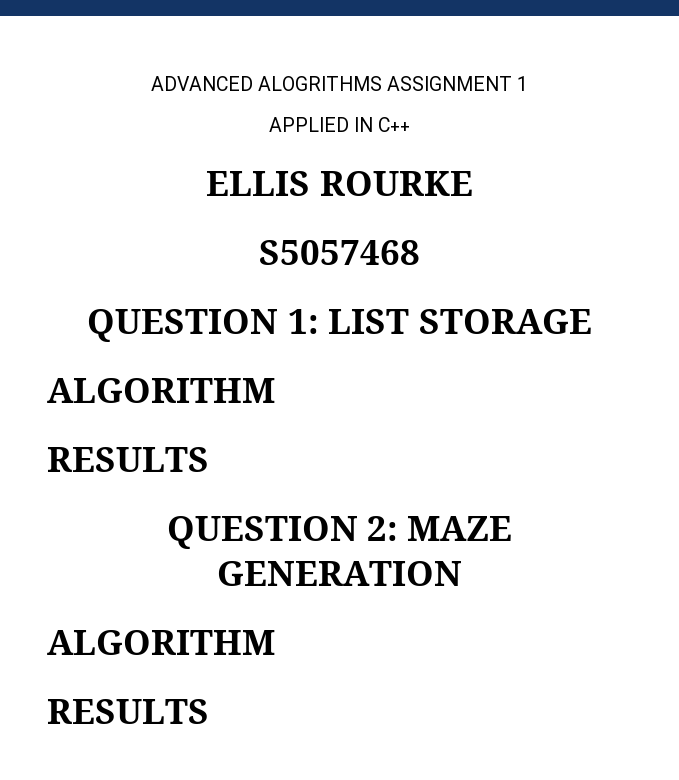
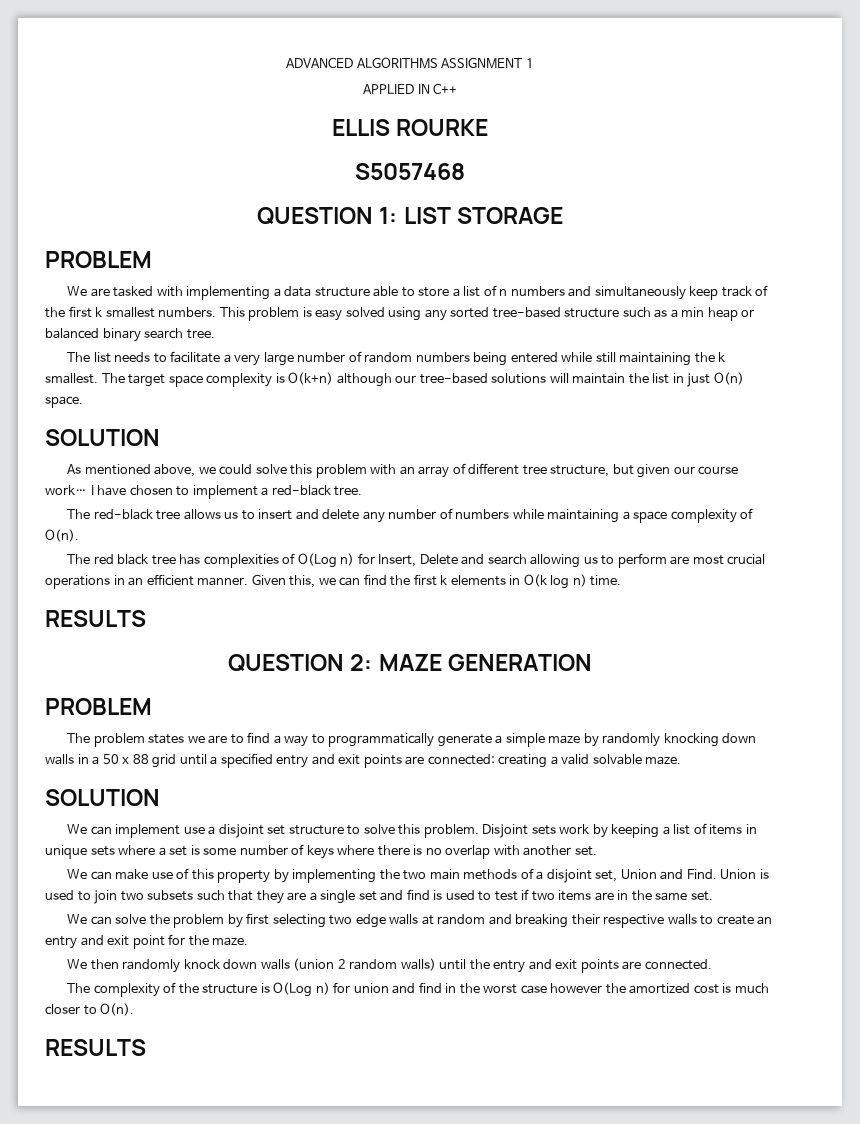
- ADVANCED ALOGRITHMS ASSIGNMENT 1
+ ADVANCED ALGORITHMS ASSIGNMENT 1
  QUESTION 1: LIST STORAGE
- ALGORITHM
+ PROBLEM
+ We are tasked with implementing a data structure able to store a list of n numbers and simultaneously keep track of the first k smallest numbers. This problem is easy solved using any sorted tree-based structure such as a min heap or balanced binary search tree.
+ The list needs to facilitate a very large number of random numbers being entered while still maintaining the k smallest. The target space complexity is O(k+n) although our tree-based solutions will maintain the list in just O(n) space.
+ SOLUTION
+ As mentioned above, we could solve this problem with an array of different tree structure, but given our course work… I have chosen to implement a red-black tree.
+ The red-black tree allows us to insert and delete any number of numbers while maintaining a space complexity of O(n).
+ The red black tree has complexities of O(Log n) for Insert, Delete and search allowing us to perform are most crucial operations in an efficient manner. Given this, we can find the first k elements in O(k log n) time.
  QUESTION 2: MAZE GENERATION
- ALGORITHM
+ PROBLEM
+ The problem states we are to find a way to programmatically generate a simple maze by randomly knocking down walls in a 50 x 88 grid until a specified entry and exit points are connected: creating a valid solvable maze.
+ SOLUTION
+ We can implement use a disjoint set structure to solve this problem. Disjoint sets work by keeping a list of items in unique sets where a set is some number of keys where there is no overlap with another set.
+ We can make use of this property by implementing the two main methods of a disjoint set, Union and Find. Union is used to join two subsets such that they are a single set and find is used to test if two items are in the same set.
+ We can solve the problem by first selecting two edge walls at random and breaking their respective walls to create an entry and exit point for the maze.
+ We then randomly knock down walls (union 2 random walls) until the entry and exit points are connected.
+ The complexity of the structure is O(Log n) for union and find in the worst case however the amortized cost is much closer to O(n).

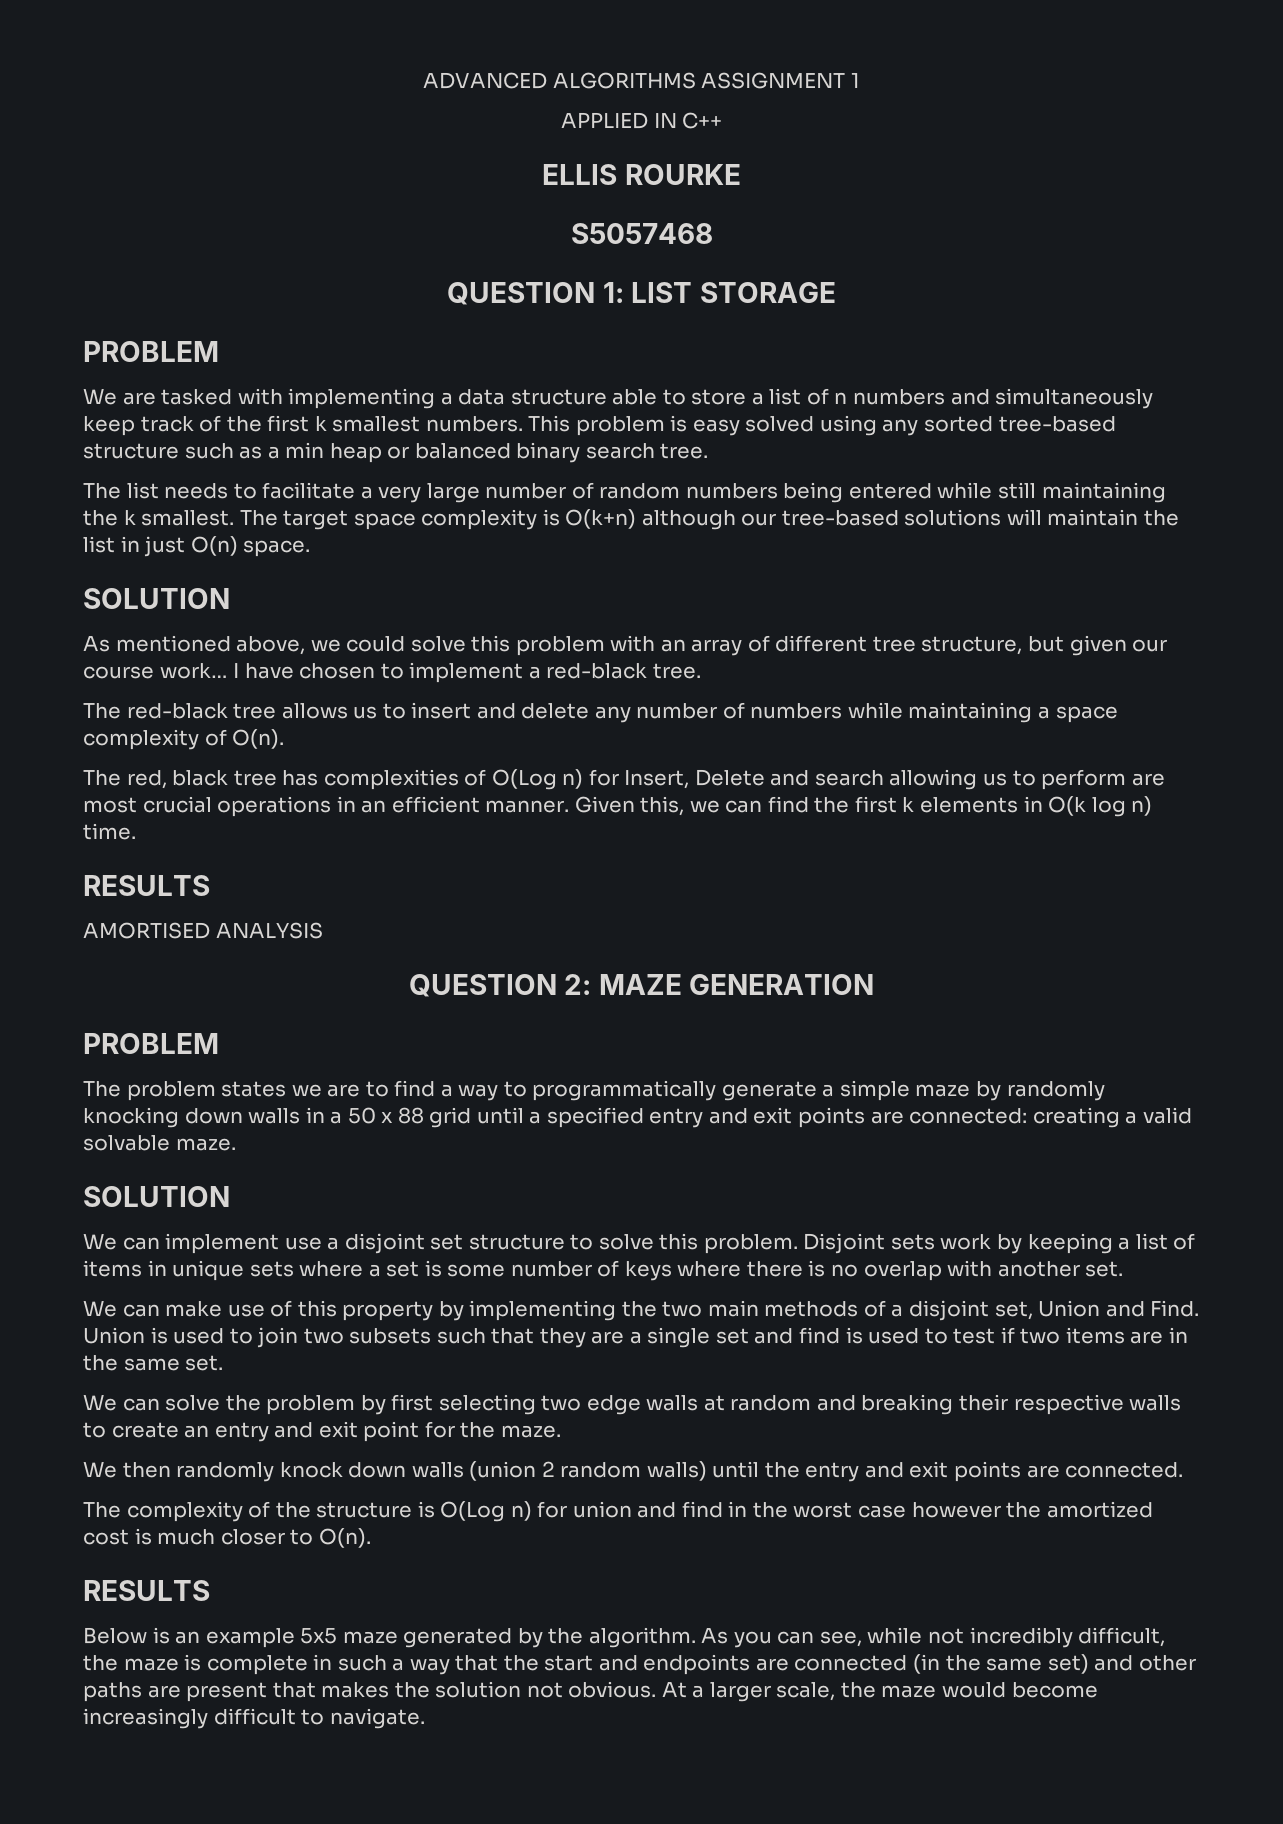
- The red black tree has complexities of O(Log n) for Insert, Delete and search allowing us to perform are most crucial operations in an efficient manner.
+ The red, black tree has complexities of O(Log n) for Insert, Delete and search allowing us to perform are most crucial operations in an efficient manner.
+ AMORTISED ANALYSIS
+ Below is an example 5x5 maze generated by the algorithm. As you can see, while not incredibly difficult, the maze is complete in such a way that the start and endpoints are connected (in the same set) and other paths are present that makes the solution not obvious. At a larger scale, the maze would become increasingly difficult to navigate.

